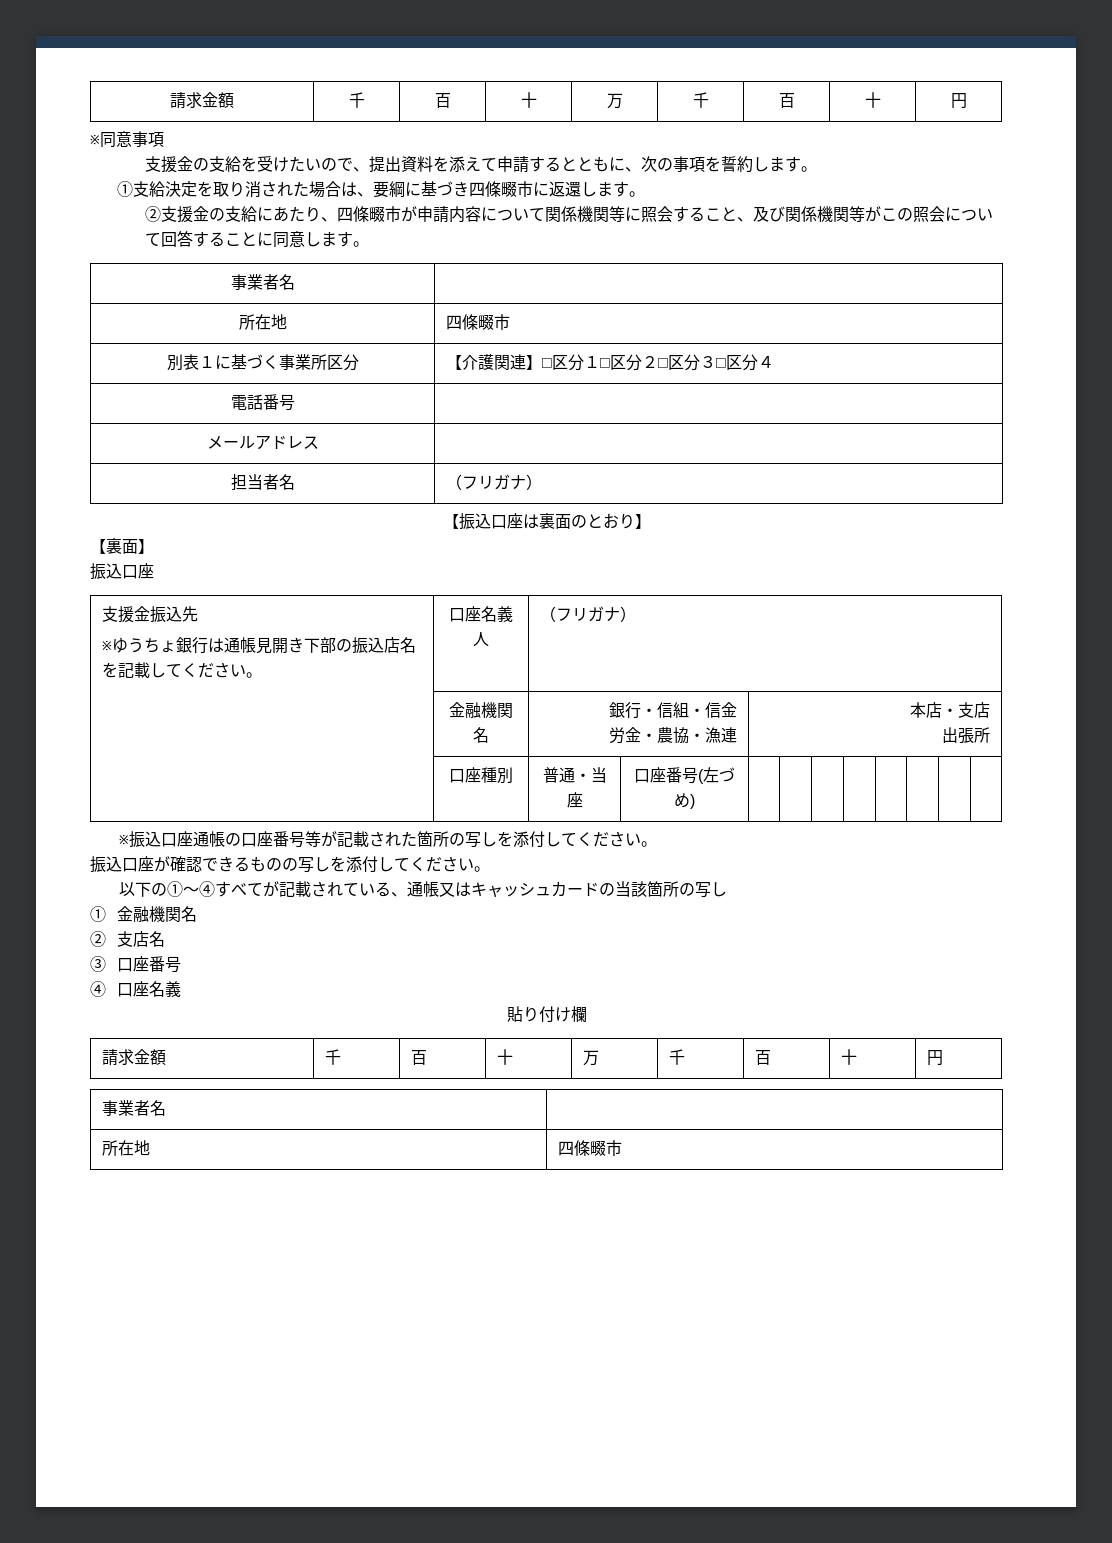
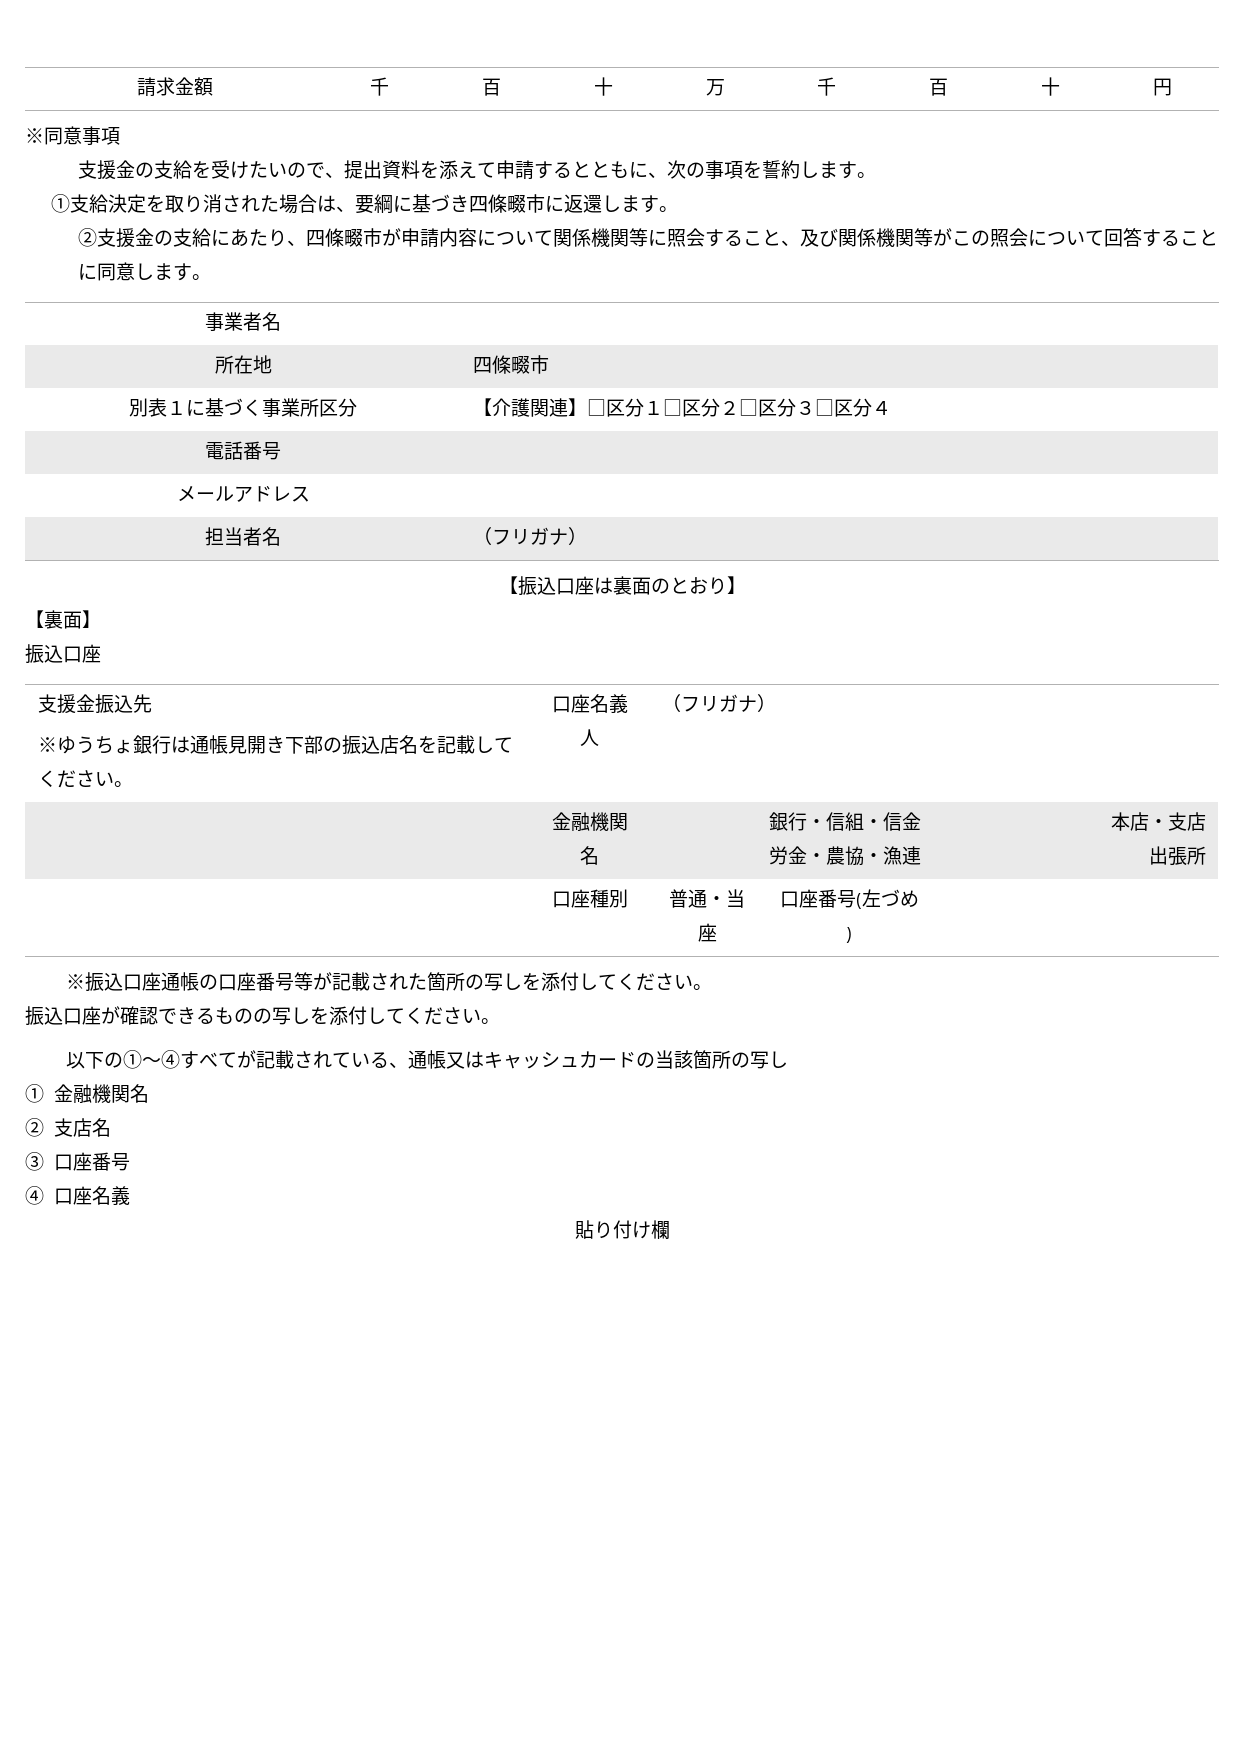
  貼り付け欄
- 請求金額 | 千 | 百 | 十 | 万 | 千 | 百 | 十 | 円
- 事業者名 |
- 所在地 | 四條畷市

